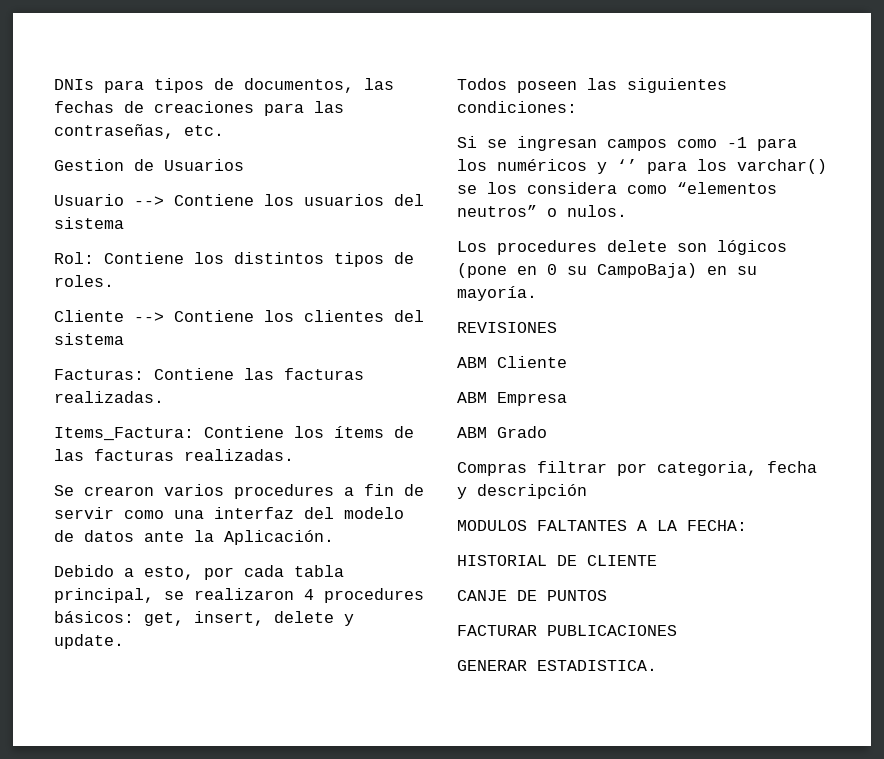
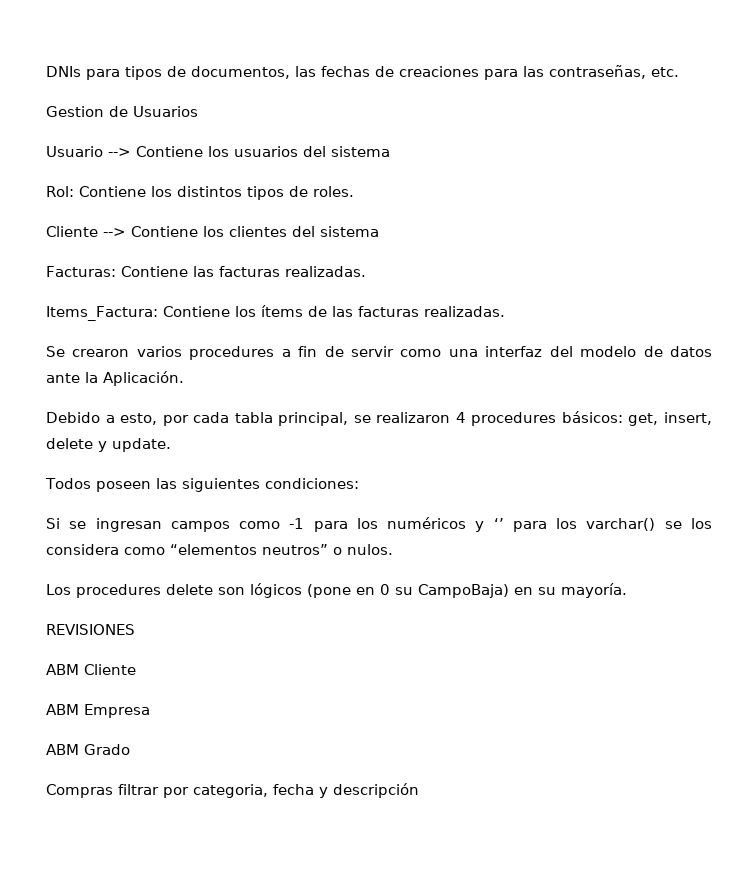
- MODULOS FALTANTES A LA FECHA:
- HISTORIAL DE CLIENTE
- CANJE DE PUNTOS
- FACTURAR PUBLICACIONES
- GENERAR ESTADISTICA.

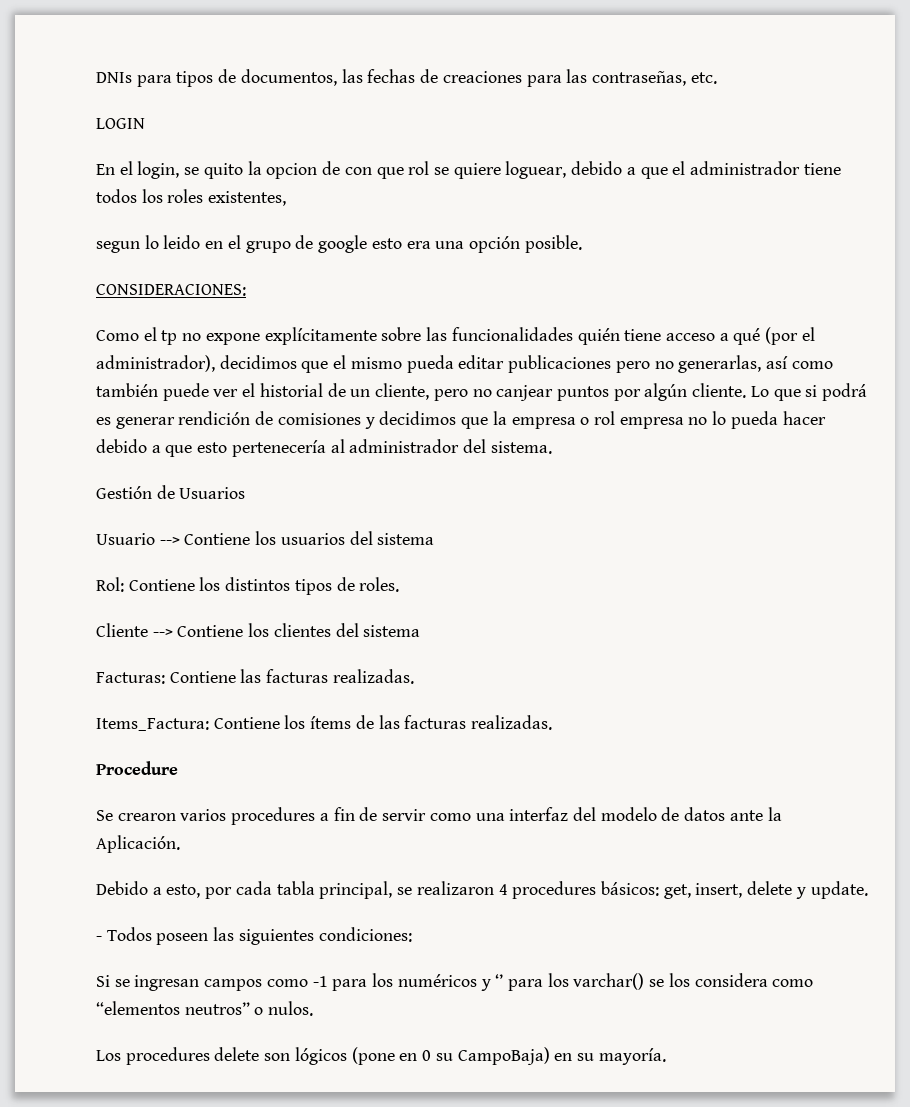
- Gestion de Usuarios
+ LOGIN
+ En el login, se quito la opcion de con que rol se quiere loguear, debido a que el administrador tiene todos los roles existentes,
+ segun lo leido en el grupo de google esto era una opción posible.
+ CONSIDERACIONES:
+ Como el tp no expone explícitamente sobre las funcionalidades quién tiene acceso a qué (por el administrador), decidimos que el mismo pueda editar publicaciones pero no generarlas, así como también puede ver el historial de un cliente, pero no canjear puntos por algún cliente. Lo que si podrá es generar rendición de comisiones y decidimos que la empresa o rol empresa no lo pueda hacer debido a que esto pertenecería al administrador del sistema.
+ Gestión de Usuarios
+ Procedure
- Todos poseen las siguientes condiciones:
+ - Todos poseen las siguientes condiciones:
- REVISIONES
- ABM Cliente
- ABM Empresa
- ABM Grado
- Compras filtrar por categoria, fecha y descripción

